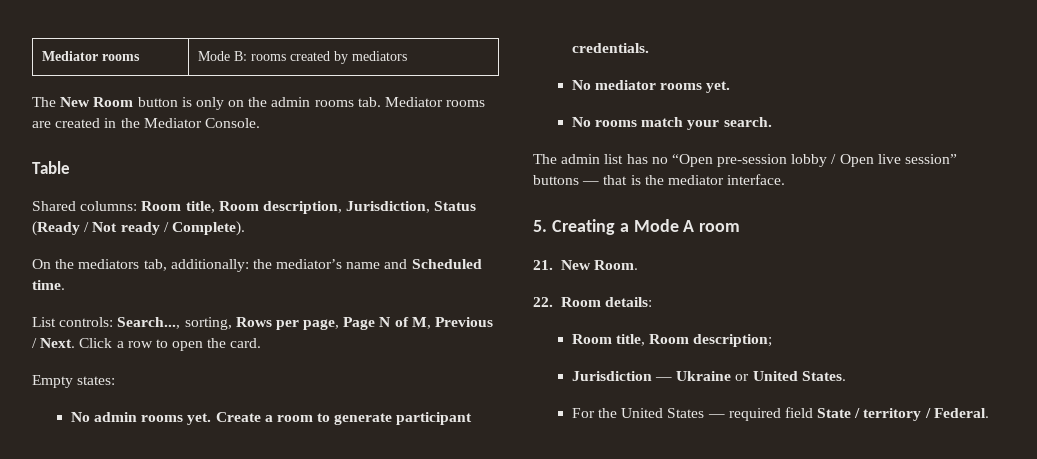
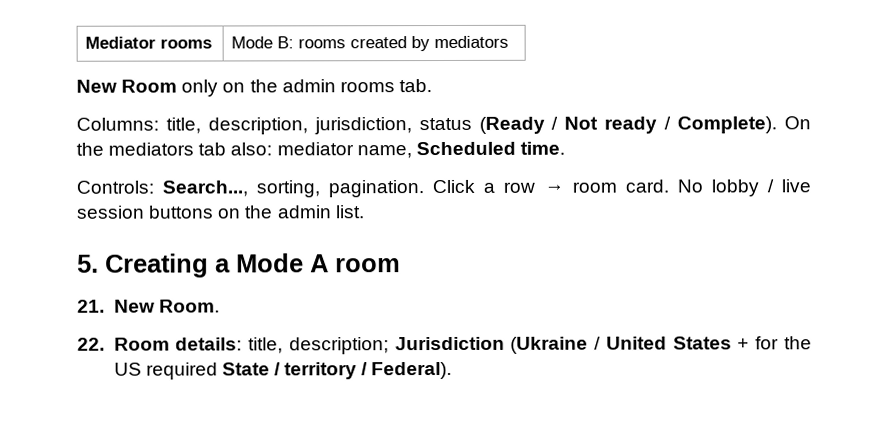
- The New Room button is only on the admin rooms tab. Mediator rooms are created in the Mediator Console.
- Table
- Shared columns: Room title, Room description, Jurisdiction, Status (Ready / Not ready / Complete).
- On the mediators tab, additionally: the mediator’s name and Scheduled time.
- List controls: Search..., sorting, Rows per page, Page N of M, Previous / Next. Click a row to open the card.
- Empty states:
- No admin rooms yet. Create a room to generate participant credentials.
- No mediator rooms yet.
- No rooms match your search.
- The admin list has no “Open pre-session lobby / Open live session” buttons — that is the mediator interface.
+ New Room only on the admin rooms tab.
+ Columns: title, description, jurisdiction, status (Ready / Not ready / Complete). On the mediators tab also: mediator name, Scheduled time.
+ Controls: Search..., sorting, pagination. Click a row → room card. No lobby / live session buttons on the admin list.
- 22. Room details:
- Room title, Room description;
- Jurisdiction — Ukraine or United States.
- For the United States — required field State / territory / Federal.
+ 22. Room details: title, description; Jurisdiction (Ukraine / United States + for the US required State / territory / Federal).

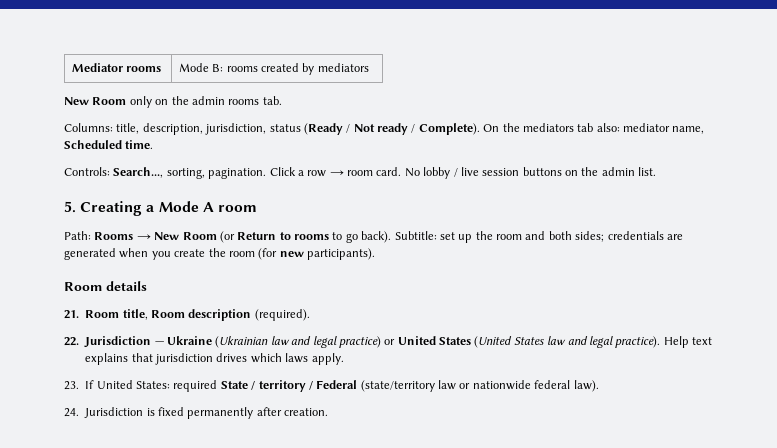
- 21. New Room.
- 22. Room details: title, description; Jurisdiction (Ukraine / United States + for the US required State / territory / Federal).
+ Path: Rooms → New Room (or Return to rooms to go back). Subtitle: set up the room and both sides; credentials are generated when you create the room (for new participants).
+ Room details
+ 21. Room title, Room description (required).
+ 22. Jurisdiction — Ukraine (Ukrainian law and legal practice) or United States (United States law and legal practice). Help text explains that jurisdiction drives which laws apply.
+ 23. If United States: required State / territory / Federal (state/territory law or nationwide federal law).
+ 24. Jurisdiction is fixed permanently after creation.

